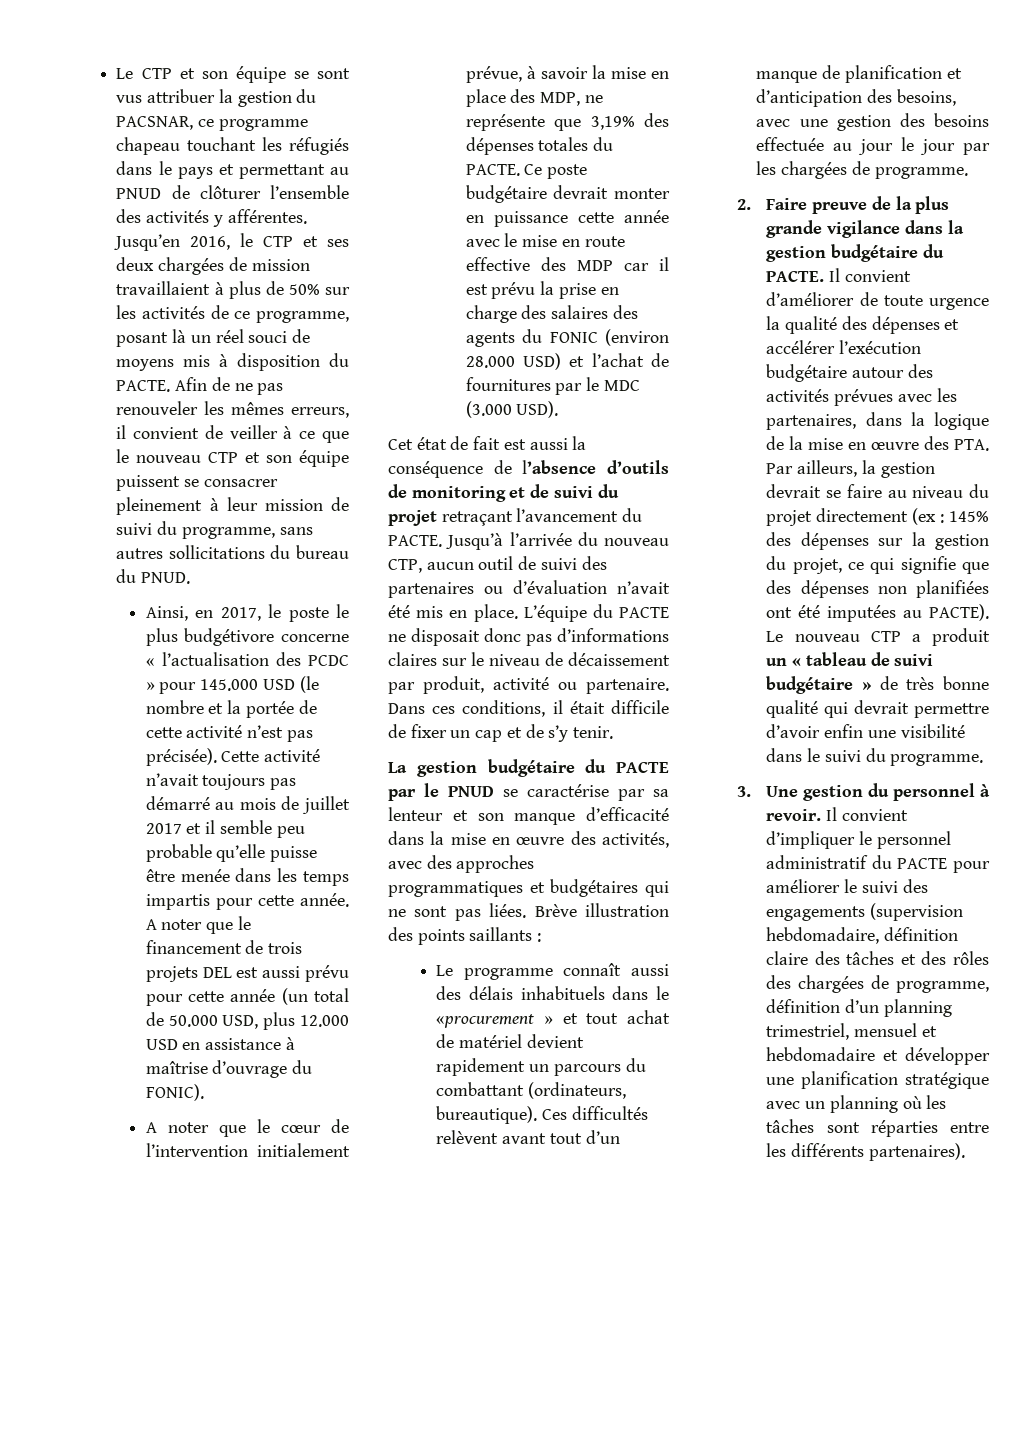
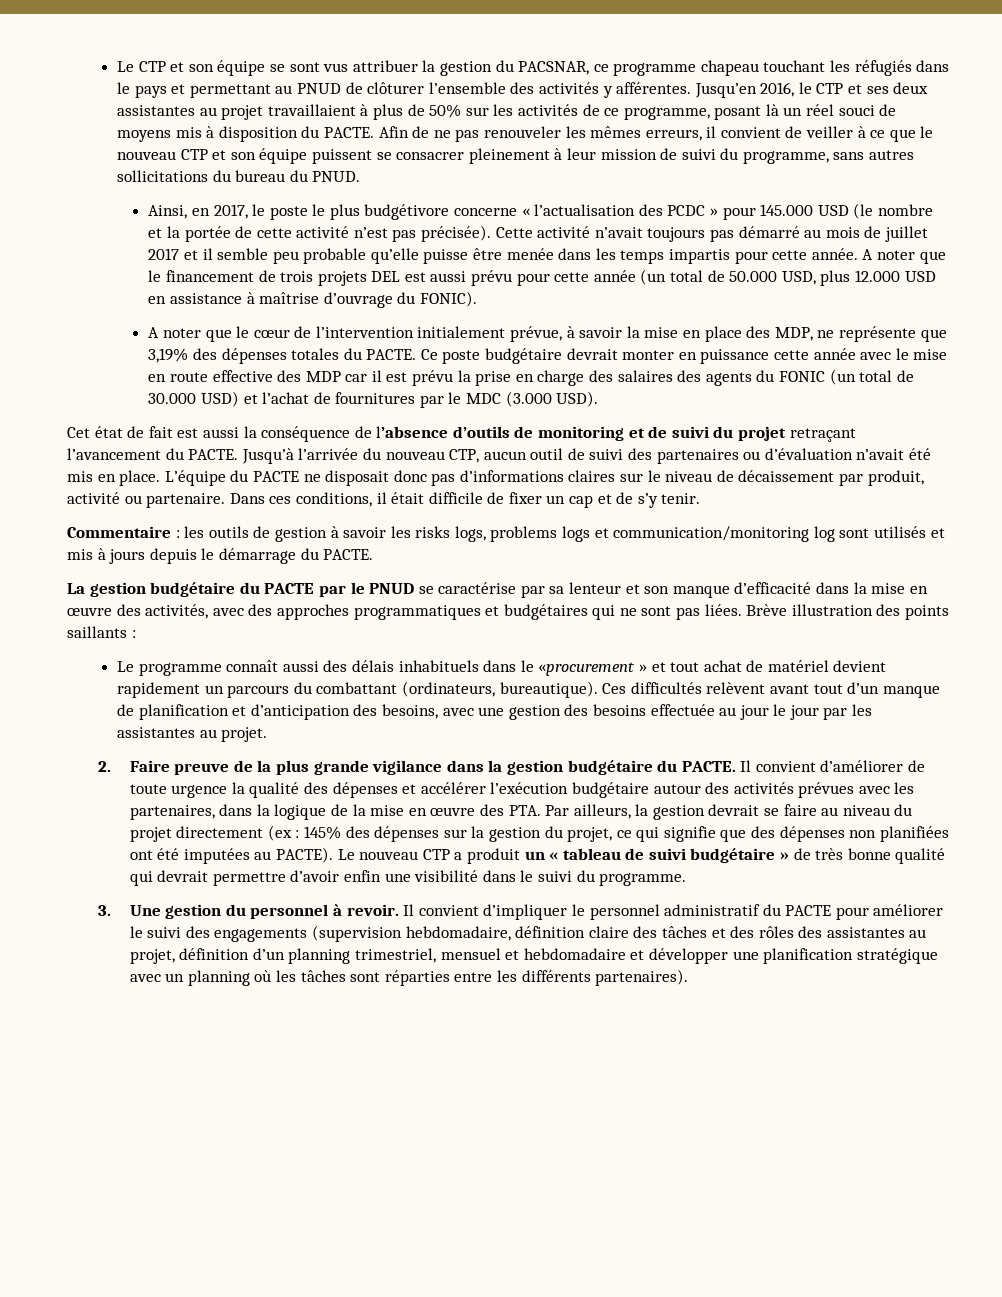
- Jusqu’en 2016, le CTP et ses deux chargées de mission travaillaient à plus de 50% sur les activités de ce programme, posant là un réel souci de moyens mis à disposition du PACTE.
+ Jusqu’en 2016, le CTP et ses deux assistantes au projet travaillaient à plus de 50% sur les activités de ce programme, posant là un réel souci de moyens mis à disposition du PACTE.
- Ce poste budgétaire devrait monter en puissance cette année avec le mise en route effective des MDP car il est prévu la prise en charge des salaires des agents du FONIC (environ 28.000 USD) et l’achat de fournitures par le MDC (3.000 USD).
+ Ce poste budgétaire devrait monter en puissance cette année avec le mise en route effective des MDP car il est prévu la prise en charge des salaires des agents du FONIC (un total de 30.000 USD) et l’achat de fournitures par le MDC (3.000 USD).
+ Commentaire : les outils de gestion à savoir les risks logs, problems logs et communication/monitoring log sont utilisés et mis à jours depuis le démarrage du PACTE.
- Ces difficultés relèvent avant tout d’un manque de planification et d’anticipation des besoins, avec une gestion des besoins effectuée au jour le jour par les chargées de programme.
+ Ces difficultés relèvent avant tout d’un manque de planification et d’anticipation des besoins, avec une gestion des besoins effectuée au jour le jour par les assistantes au projet.
- Il convient d’impliquer le personnel administratif du PACTE pour améliorer le suivi des engagements (supervision hebdomadaire, définition claire des tâches et des rôles des chargées de programme, définition d’un planning trimestriel, mensuel et hebdomadaire et développer une planification stratégique avec un planning où les tâches sont réparties entre les différents partenaires).
+ Il convient d’impliquer le personnel administratif du PACTE pour améliorer le suivi des engagements (supervision hebdomadaire, définition claire des tâches et des rôles des assistantes au projet, définition d’un planning trimestriel, mensuel et hebdomadaire et développer une planification stratégique avec un planning où les tâches sont réparties entre les différents partenaires).

